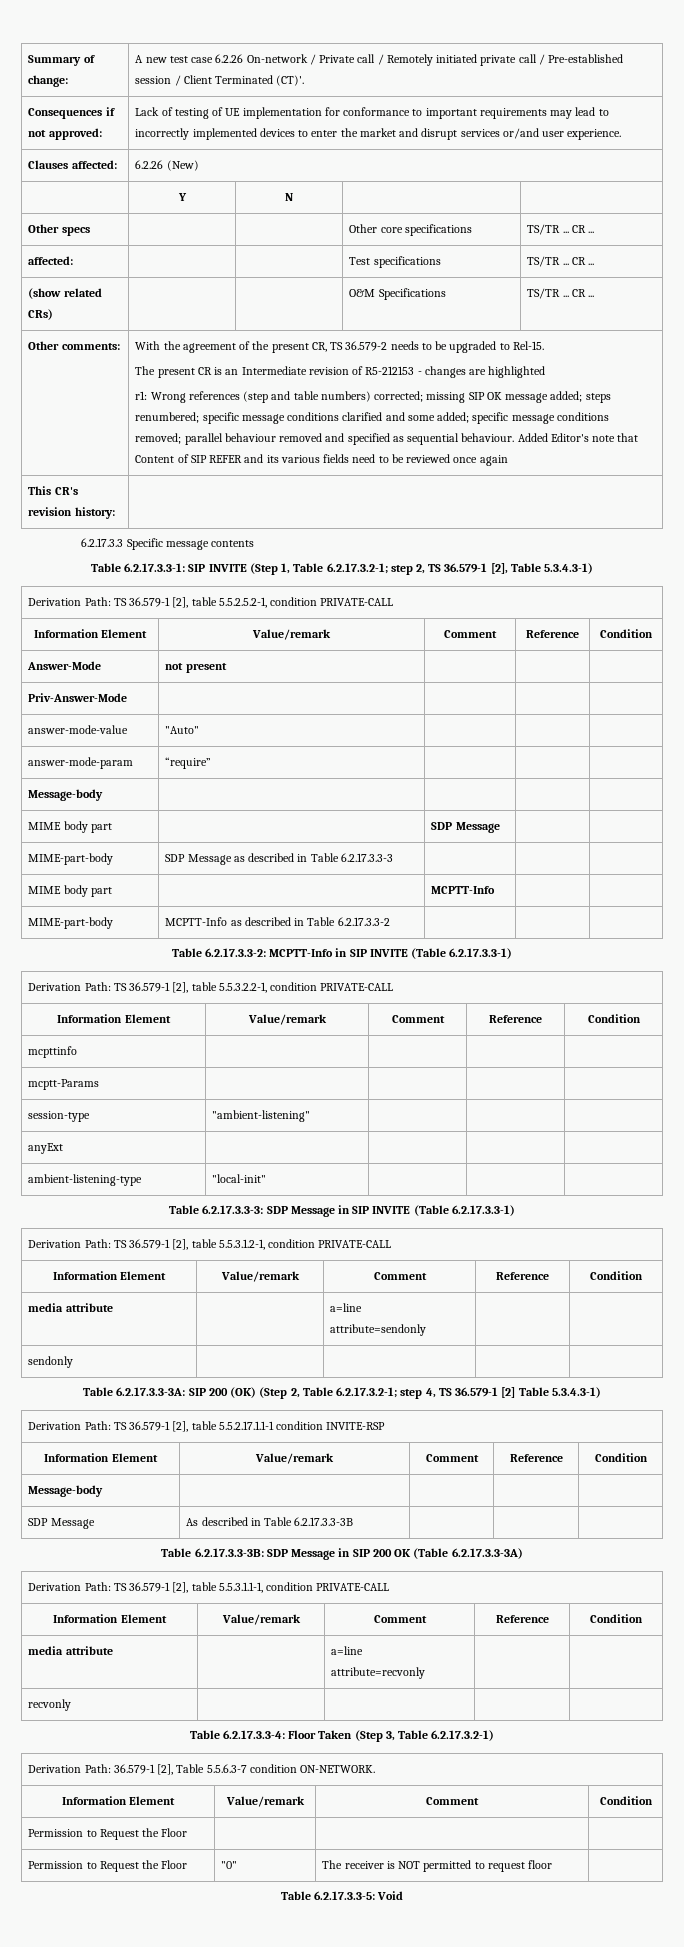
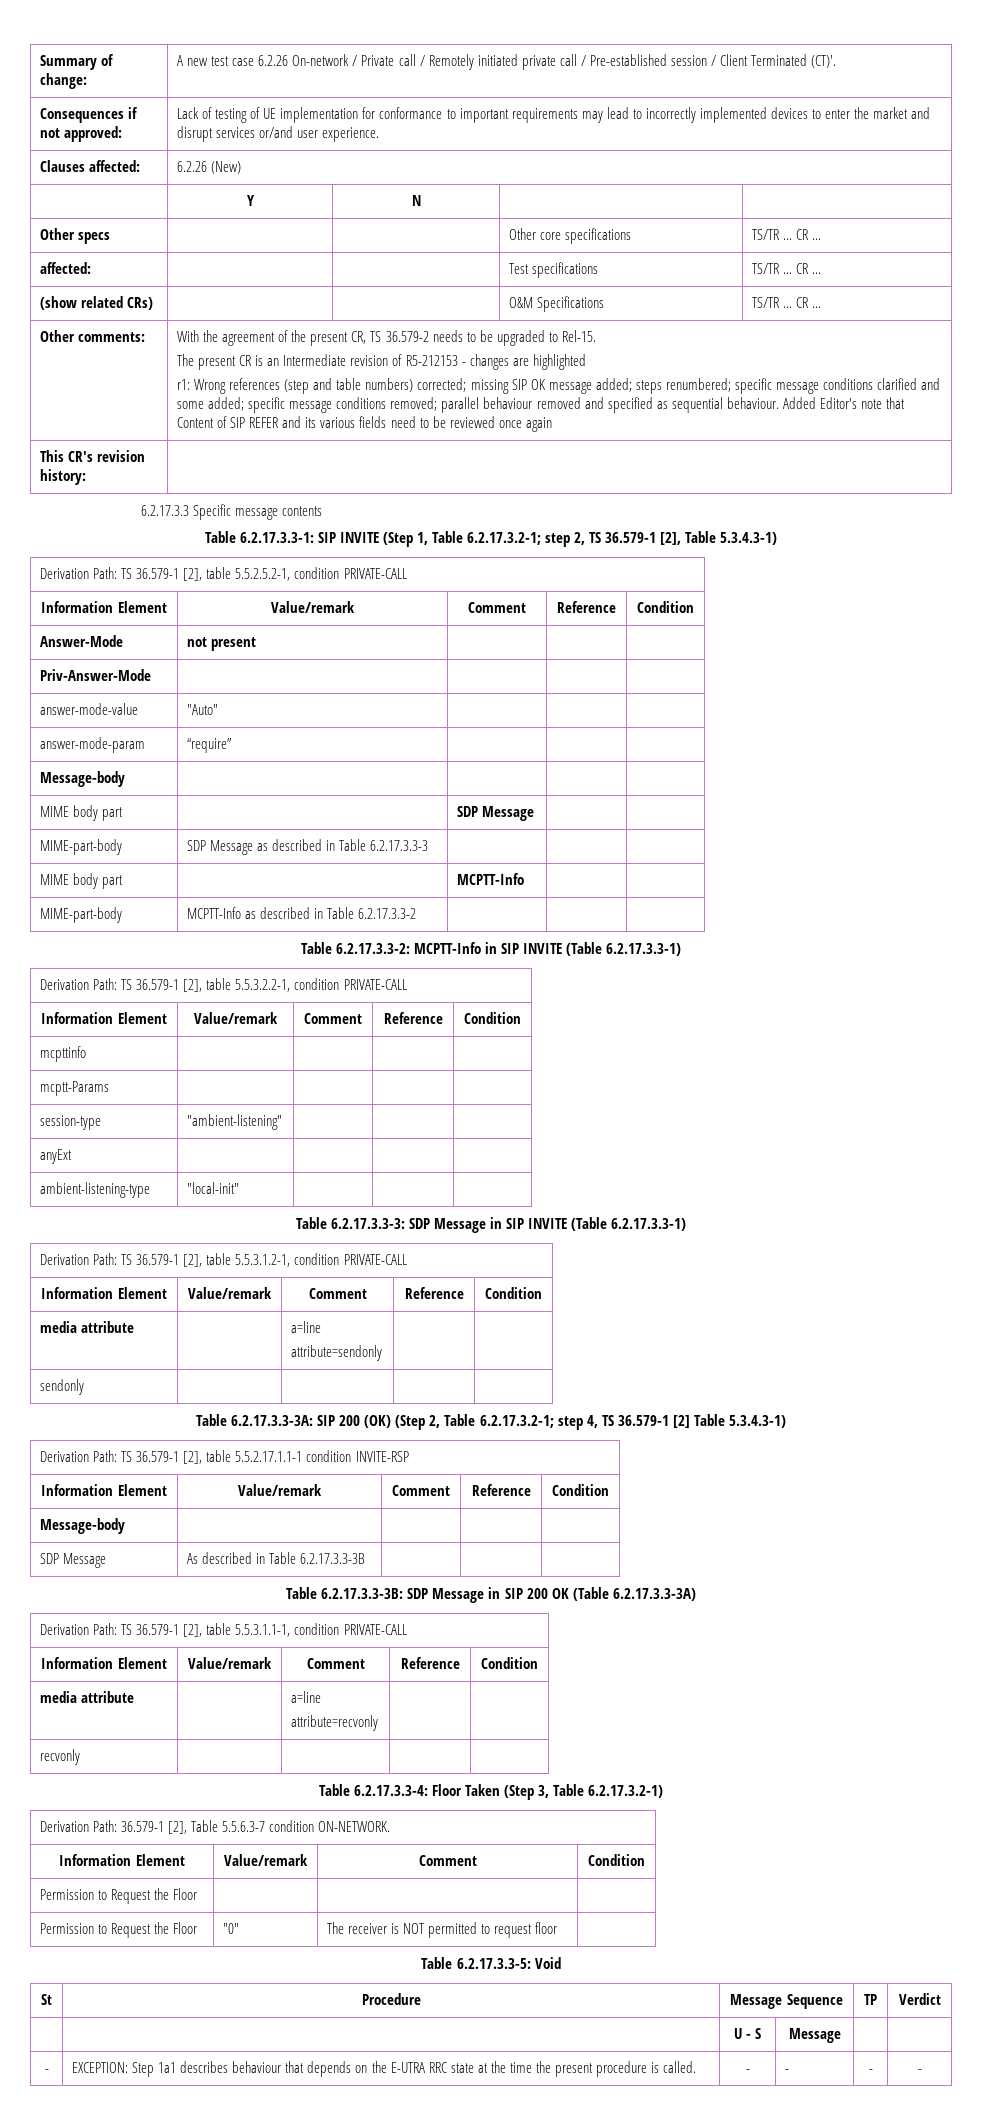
+ St | Procedure | Message Sequence | TP | Verdict
+ | | U - S | Message | |
+ - | EXCEPTION: Step 1a1 describes behaviour that depends on the E-UTRA RRC state at the time the present procedure is called. | - | - | - | -

